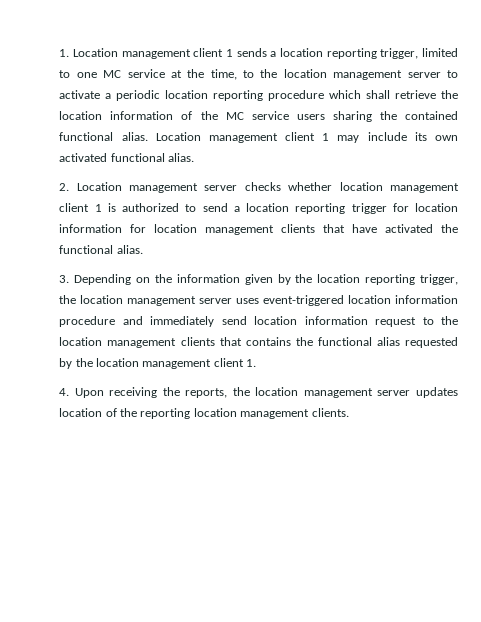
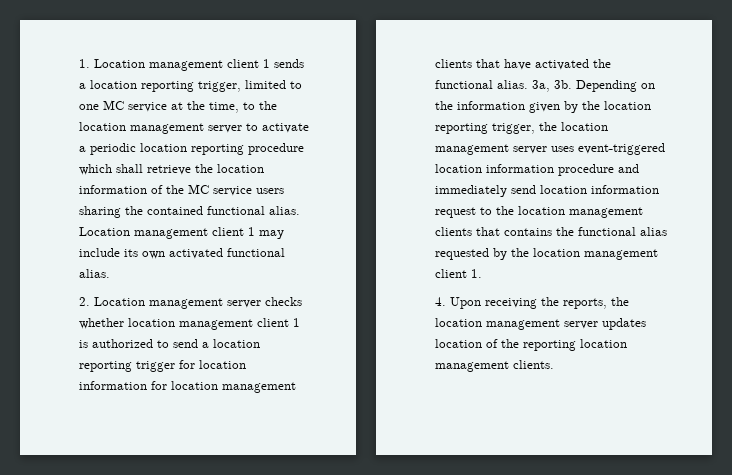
- 2. Location management server checks whether location management client 1 is authorized to send a location reporting trigger for location information for location management clients that have activated the functional alias.
- 3. Depending on the information given by the location reporting trigger, the location management server uses event-triggered location information procedure and immediately send location information request to the location management clients that contains the functional alias requested by the location management client 1.
+ 2. Location management server checks whether location management client 1 is authorized to send a location reporting trigger for location information for location management clients that have activated the functional alias. 3a, 3b. Depending on the information given by the location reporting trigger, the location management server uses event-triggered location information procedure and immediately send location information request to the location management clients that contains the functional alias requested by the location management client 1.

